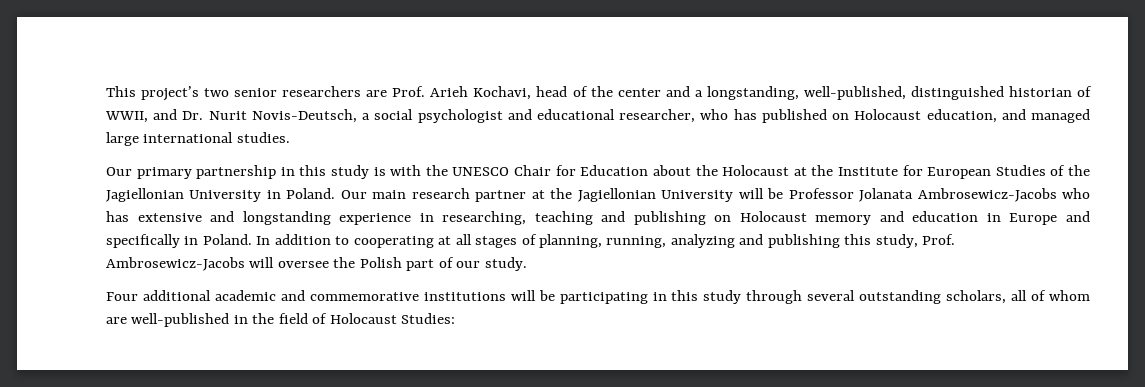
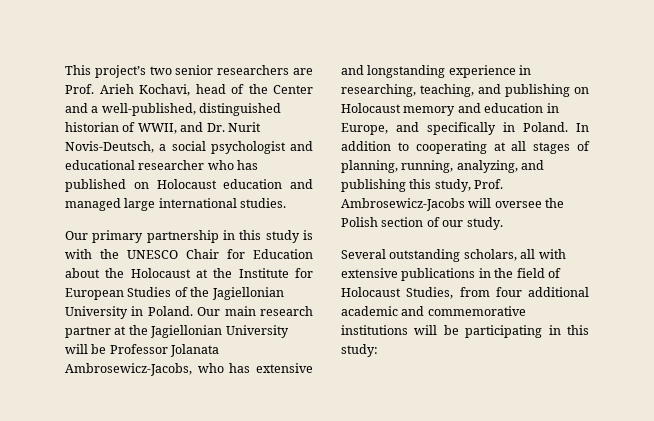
- This project’s two senior researchers are Prof. Arieh Kochavi, head of the center and a longstanding, well-published, distinguished historian of WWII, and Dr. Nurit Novis-Deutsch, a social psychologist and educational researcher, who has published on Holocaust education, and managed large international studies.
+ This project’s two senior researchers are Prof. Arieh Kochavi, head of the Center and a well-published, distinguished historian of WWII, and Dr. Nurit Novis-Deutsch, a social psychologist and educational researcher who has published on Holocaust education and managed large international studies.
- Our main research partner at the Jagiellonian University will be Professor Jolanata Ambrosewicz-Jacobs who has extensive and longstanding experience in researching, teaching and publishing on Holocaust memory and education in Europe and specifically in Poland.
+ Our main research partner at the Jagiellonian University will be Professor Jolanata Ambrosewicz-Jacobs, who has extensive and longstanding experience in researching, teaching, and publishing on Holocaust memory and education in Europe, and specifically in Poland.
- In addition to cooperating at all stages of planning, running, analyzing and publishing this study, Prof. Ambrosewicz-Jacobs will oversee the Polish part of our study.
+ In addition to cooperating at all stages of planning, running, analyzing, and publishing this study, Prof. Ambrosewicz-Jacobs will oversee the Polish section of our study.
- Four additional academic and commemorative institutions will be participating in this study through several outstanding scholars, all of whom are well-published in the field of Holocaust Studies:
+ Several outstanding scholars, all with extensive publications in the field of Holocaust Studies, from four additional academic and commemorative institutions will be participating in this study:

